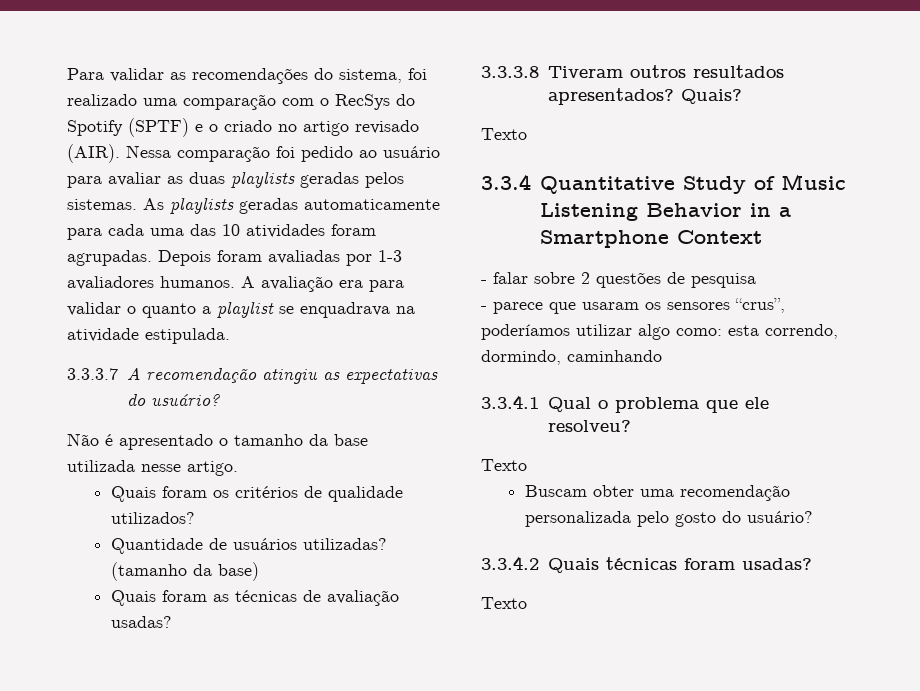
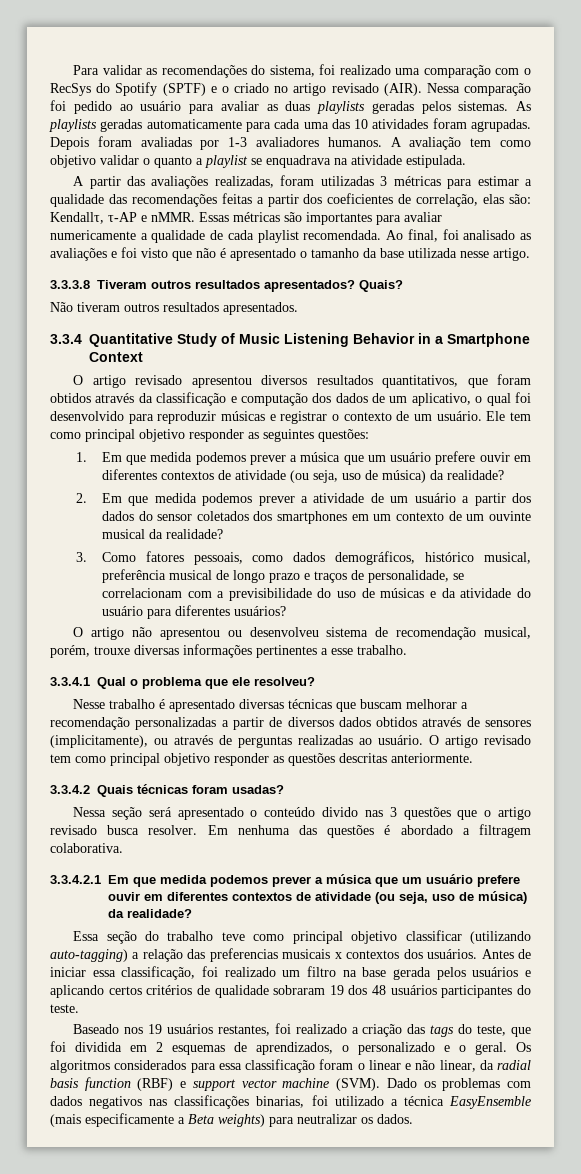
- A avaliação era para validar o quanto a playlist se enquadrava na atividade estipulada.
+ A avaliação tem como objetivo validar o quanto a playlist se enquadrava na atividade estipulada.
- 3.3.3.7 A recomendação atingiu as expectativas do usuário?
- Não é apresentado o tamanho da base utilizada nesse artigo.
+ A partir das avaliações realizadas, foram utilizadas 3 métricas para estimar a qualidade das recomendações feitas a partir dos coeficientes de correlação, elas são: Kendallτ, τ-AP e nMMR. Essas métricas são importantes para avaliar numericamente a qualidade de cada playlist recomendada. Ao final, foi analisado as avaliações e foi visto que não é apresentado o tamanho da base utilizada nesse artigo.
- Quais foram os critérios de qualidade utilizados?
- Quantidade de usuários utilizadas? (tamanho da base)
- Quais foram as técnicas de avaliação usadas?
  Quais?
- Texto
+ Não tiveram outros resultados apresentados.
- - falar sobre 2 questões de pesquisa
- - parece que usaram os sensores “crus”, poderíamos utilizar algo como: esta correndo, dormindo, caminhando
+ O artigo revisado apresentou diversos resultados quantitativos, que foram obtidos através da classificação e computação dos dados de um aplicativo, o qual foi desenvolvido para reproduzir músicas e registrar o contexto de um usuário. Ele tem como principal objetivo responder as seguintes questões:
+ 1. Em que medida podemos prever a música que um usuário prefere ouvir em diferentes contextos de atividade (ou seja, uso de música) da realidade?
+ 2. Em que medida podemos prever a atividade de um usuário a partir dos dados do sensor coletados dos smartphones em um contexto de um ouvinte musical da realidade?
+ 3. Como fatores pessoais, como dados demográficos, histórico musical, preferência musical de longo prazo e traços de personalidade, se correlacionam com a previsibilidade do uso de músicas e da atividade do usuário para diferentes usuários?
+ O artigo não apresentou ou desenvolveu sistema de recomendação musical, porém, trouxe diversas informações pertinentes a esse trabalho.
  3.3.4.1 Qual o problema que ele resolveu?
- Texto
- Buscam obter uma recomendação personalizada pelo gosto do usuário?
+ Nesse trabalho é apresentado diversas técnicas que buscam melhorar a recomendação personalizadas a partir de diversos dados obtidos através de sensores (implicitamente), ou através de perguntas realizadas ao usuário. O artigo revisado tem como principal objetivo responder as questões descritas anteriormente.
  3.3.4.2 Quais técnicas foram usadas?
- Texto
+ Nessa seção será apresentado o conteúdo divido nas 3 questões que o artigo revisado busca resolver. Em nenhuma das questões é abordado a filtragem colaborativa.
+ 3.3.4.2.1 Em que medida podemos prever a música que um usuário prefere ouvir em diferentes contextos de atividade (ou seja, uso de música) da realidade?
+ Essa seção do trabalho teve como principal objetivo classificar (utilizando auto-tagging) a relação das preferencias musicais x contextos dos usuários. Antes de iniciar essa classificação, foi realizado um filtro na base gerada pelos usuários e aplicando certos critérios de qualidade sobraram 19 dos 48 usuários participantes do teste.
+ Baseado nos 19 usuários restantes, foi realizado a criação das tags do teste, que foi dividida em 2 esquemas de aprendizados, o personalizado e o geral. Os algoritmos considerados para essa classificação foram o linear e não linear, da radial basis function (RBF) e support vector machine (SVM). Dado os problemas com dados negativos nas classificações binarias, foi utilizado a técnica EasyEnsemble (mais especificamente a Beta weights) para neutralizar os dados.

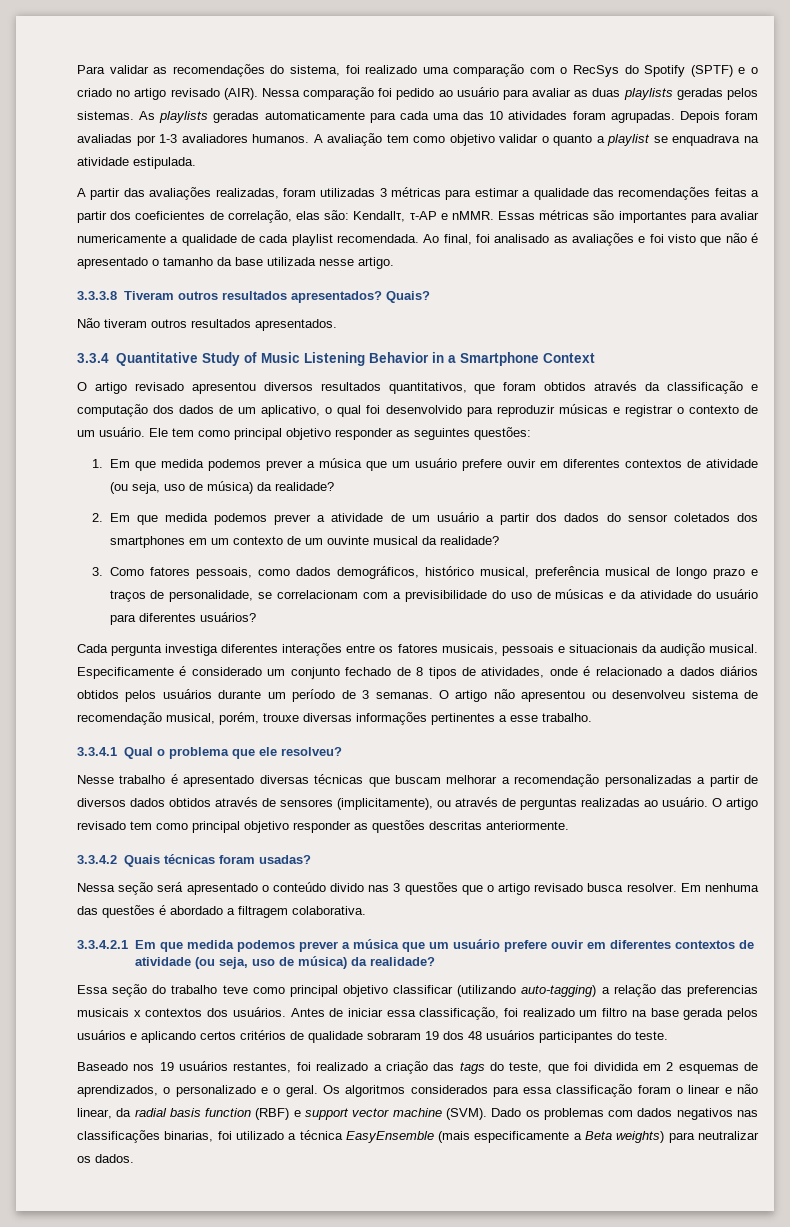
+ Cada pergunta investiga diferentes interações entre os fatores musicais, pessoais e situacionais da audição musical. Especificamente é considerado um conjunto fechado de 8 tipos de atividades, onde é relacionado a dados diários obtidos pelos usuários durante um período de 3 semanas.

